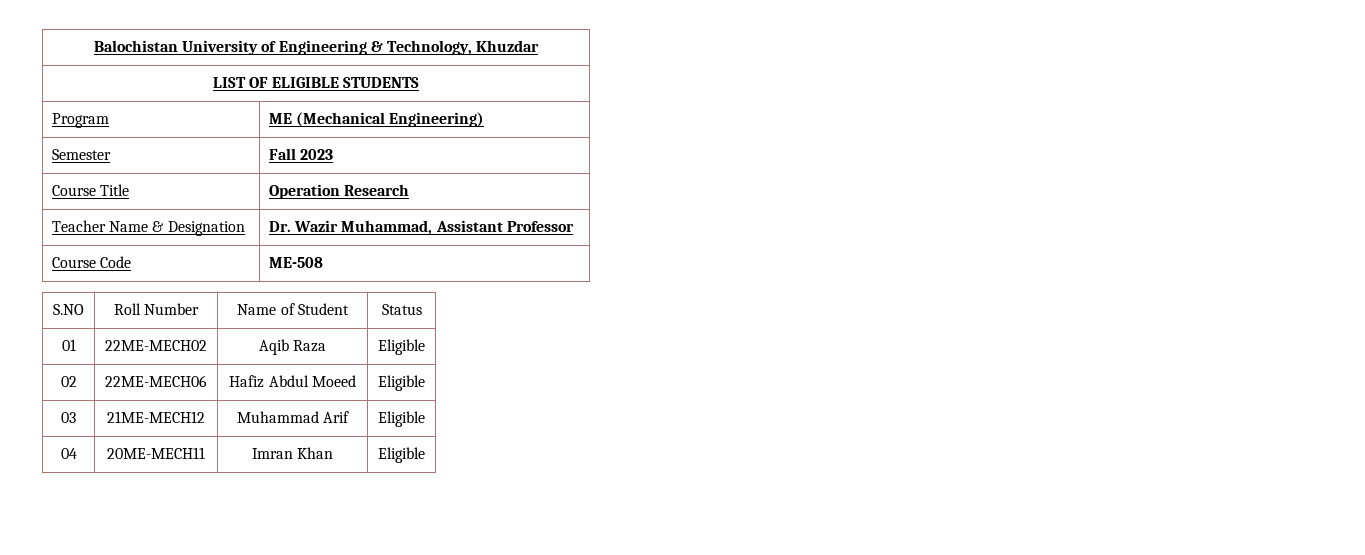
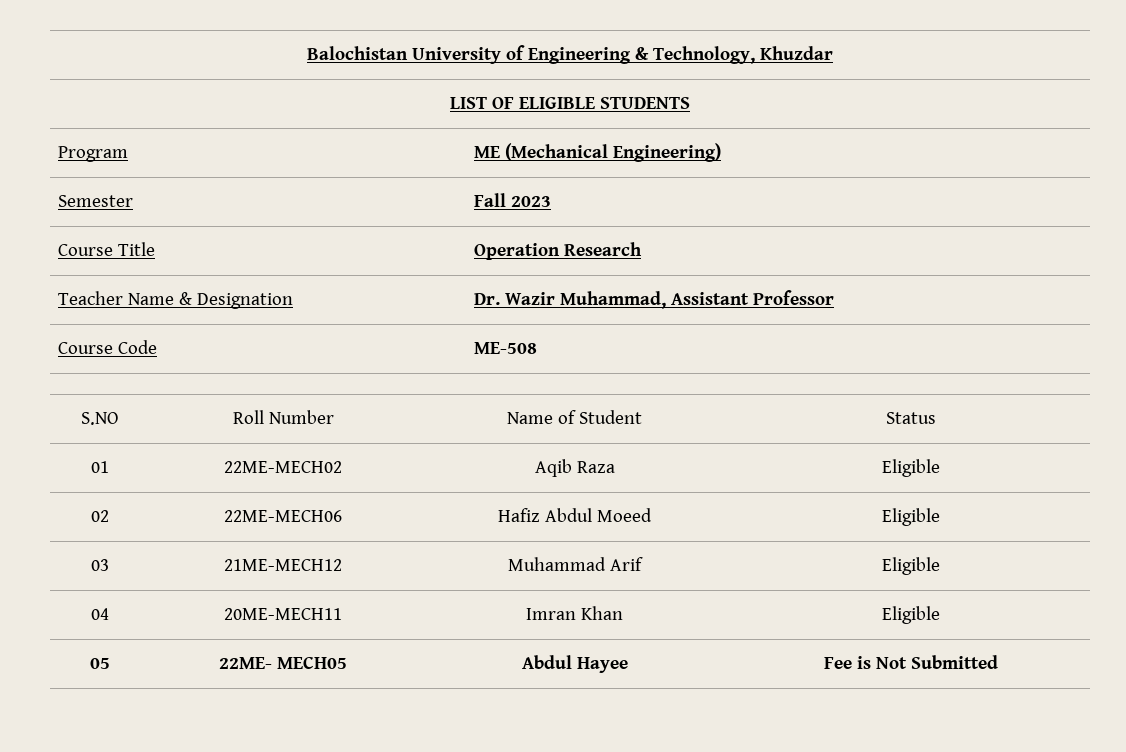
+ 05 | 22ME- MECH05 | Abdul Hayee | Fee is Not Submitted

